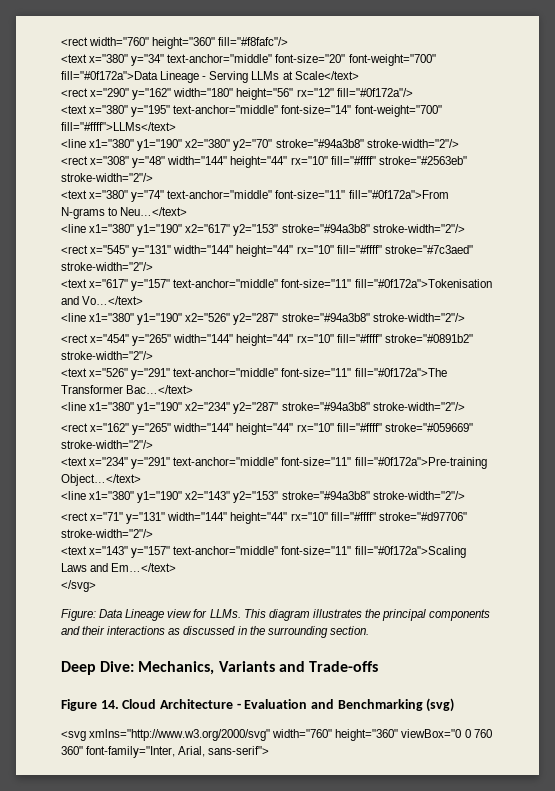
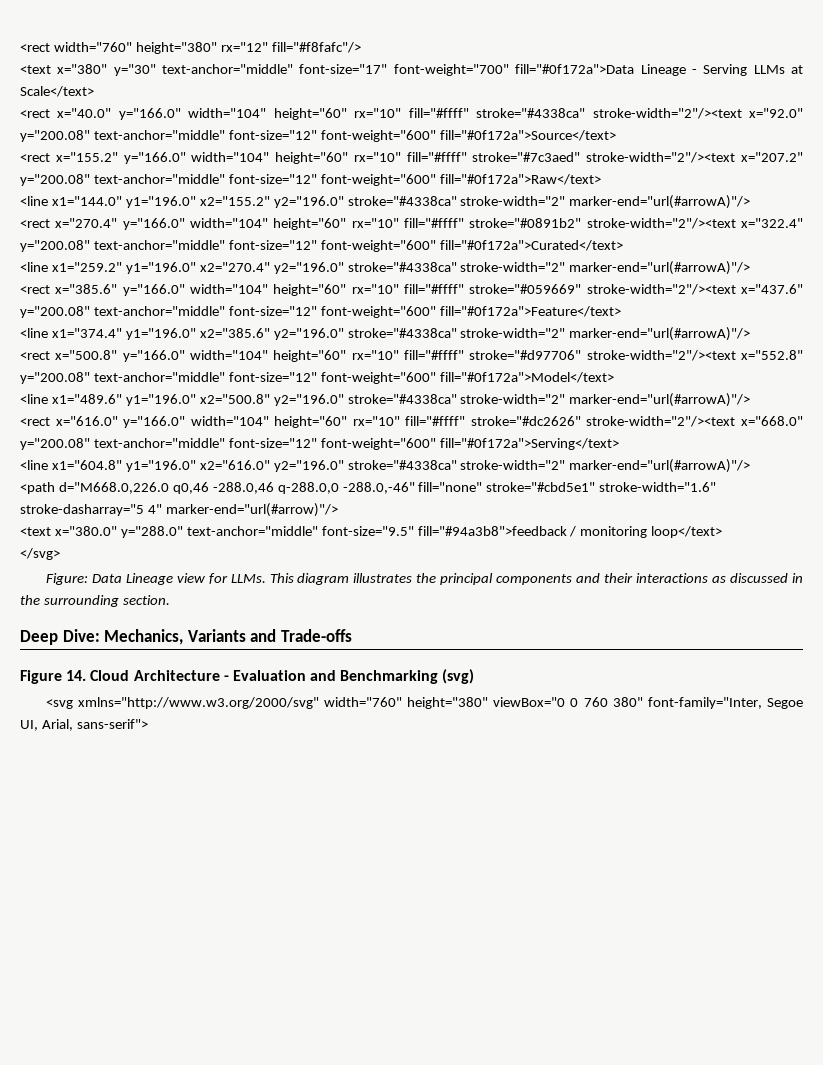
- <rect width="760" height="360" fill="#f8fafc"/>
+ <rect width="760" height="380" rx="12" fill="#f8fafc"/>
- <text x="380" y="34" text-anchor="middle" font-size="20" font-weight="700" fill="#0f172a">Data Lineage - Serving LLMs at Scale</text>
+ <text x="380" y="30" text-anchor="middle" font-size="17" font-weight="700" fill="#0f172a">Data Lineage - Serving LLMs at Scale</text>
- <rect x="290" y="162" width="180" height="56" rx="12" fill="#0f172a"/>
- <text x="380" y="195" text-anchor="middle" font-size="14" font-weight="700" fill="#ffff">LLMs</text>
- <line x1="380" y1="190" x2="380" y2="70" stroke="#94a3b8" stroke-width="2"/>
- <rect x="308" y="48" width="144" height="44" rx="10" fill="#ffff" stroke="#2563eb" stroke-width="2"/>
- <text x="380" y="74" text-anchor="middle" font-size="11" fill="#0f172a">From N-grams to Neu…</text>
- <line x1="380" y1="190" x2="617" y2="153" stroke="#94a3b8" stroke-width="2"/>
- <rect x="545" y="131" width="144" height="44" rx="10" fill="#ffff" stroke="#7c3aed" stroke-width="2"/>
- <text x="617" y="157" text-anchor="middle" font-size="11" fill="#0f172a">Tokenisation and Vo…</text>
- <line x1="380" y1="190" x2="526" y2="287" stroke="#94a3b8" stroke-width="2"/>
- <rect x="454" y="265" width="144" height="44" rx="10" fill="#ffff" stroke="#0891b2" stroke-width="2"/>
- <text x="526" y="291" text-anchor="middle" font-size="11" fill="#0f172a">The Transformer Bac…</text>
- <line x1="380" y1="190" x2="234" y2="287" stroke="#94a3b8" stroke-width="2"/>
- <rect x="162" y="265" width="144" height="44" rx="10" fill="#ffff" stroke="#059669" stroke-width="2"/>
- <text x="234" y="291" text-anchor="middle" font-size="11" fill="#0f172a">Pre-training Object…</text>
- <line x1="380" y1="190" x2="143" y2="153" stroke="#94a3b8" stroke-width="2"/>
- <rect x="71" y="131" width="144" height="44" rx="10" fill="#ffff" stroke="#d97706" stroke-width="2"/>
- <text x="143" y="157" text-anchor="middle" font-size="11" fill="#0f172a">Scaling Laws and Em…</text>
+ <rect x="40.0" y="166.0" width="104" height="60" rx="10" fill="#ffff" stroke="#4338ca" stroke-width="2"/><text x="92.0" y="200.08" text-anchor="middle" font-size="12" font-weight="600" fill="#0f172a">Source</text>
+ <rect x="155.2" y="166.0" width="104" height="60" rx="10" fill="#ffff" stroke="#7c3aed" stroke-width="2"/><text x="207.2" y="200.08" text-anchor="middle" font-size="12" font-weight="600" fill="#0f172a">Raw</text>
+ <line x1="144.0" y1="196.0" x2="155.2" y2="196.0" stroke="#4338ca" stroke-width="2" marker-end="url(#arrowA)"/>
+ <rect x="270.4" y="166.0" width="104" height="60" rx="10" fill="#ffff" stroke="#0891b2" stroke-width="2"/><text x="322.4" y="200.08" text-anchor="middle" font-size="12" font-weight="600" fill="#0f172a">Curated</text>
+ <line x1="259.2" y1="196.0" x2="270.4" y2="196.0" stroke="#4338ca" stroke-width="2" marker-end="url(#arrowA)"/>
+ <rect x="385.6" y="166.0" width="104" height="60" rx="10" fill="#ffff" stroke="#059669" stroke-width="2"/><text x="437.6" y="200.08" text-anchor="middle" font-size="12" font-weight="600" fill="#0f172a">Feature</text>
+ <line x1="374.4" y1="196.0" x2="385.6" y2="196.0" stroke="#4338ca" stroke-width="2" marker-end="url(#arrowA)"/>
+ <rect x="500.8" y="166.0" width="104" height="60" rx="10" fill="#ffff" stroke="#d97706" stroke-width="2"/><text x="552.8" y="200.08" text-anchor="middle" font-size="12" font-weight="600" fill="#0f172a">Model</text>
+ <line x1="489.6" y1="196.0" x2="500.8" y2="196.0" stroke="#4338ca" stroke-width="2" marker-end="url(#arrowA)"/>
+ <rect x="616.0" y="166.0" width="104" height="60" rx="10" fill="#ffff" stroke="#dc2626" stroke-width="2"/><text x="668.0" y="200.08" text-anchor="middle" font-size="12" font-weight="600" fill="#0f172a">Serving</text>
+ <line x1="604.8" y1="196.0" x2="616.0" y2="196.0" stroke="#4338ca" stroke-width="2" marker-end="url(#arrowA)"/>
+ <path d="M668.0,226.0 q0,46 -288.0,46 q-288.0,0 -288.0,-46" fill="none" stroke="#cbd5e1" stroke-width="1.6" stroke-dasharray="5 4" marker-end="url(#arrow)"/>
+ <text x="380.0" y="288.0" text-anchor="middle" font-size="9.5" fill="#94a3b8">feedback / monitoring loop</text>
- <svg xmlns="http://www.w3.org/2000/svg" width="760" height="360" viewBox="0 0 760 360" font-family="Inter, Arial, sans-serif">
+ <svg xmlns="http://www.w3.org/2000/svg" width="760" height="380" viewBox="0 0 760 380" font-family="Inter, Segoe UI, Arial, sans-serif">

